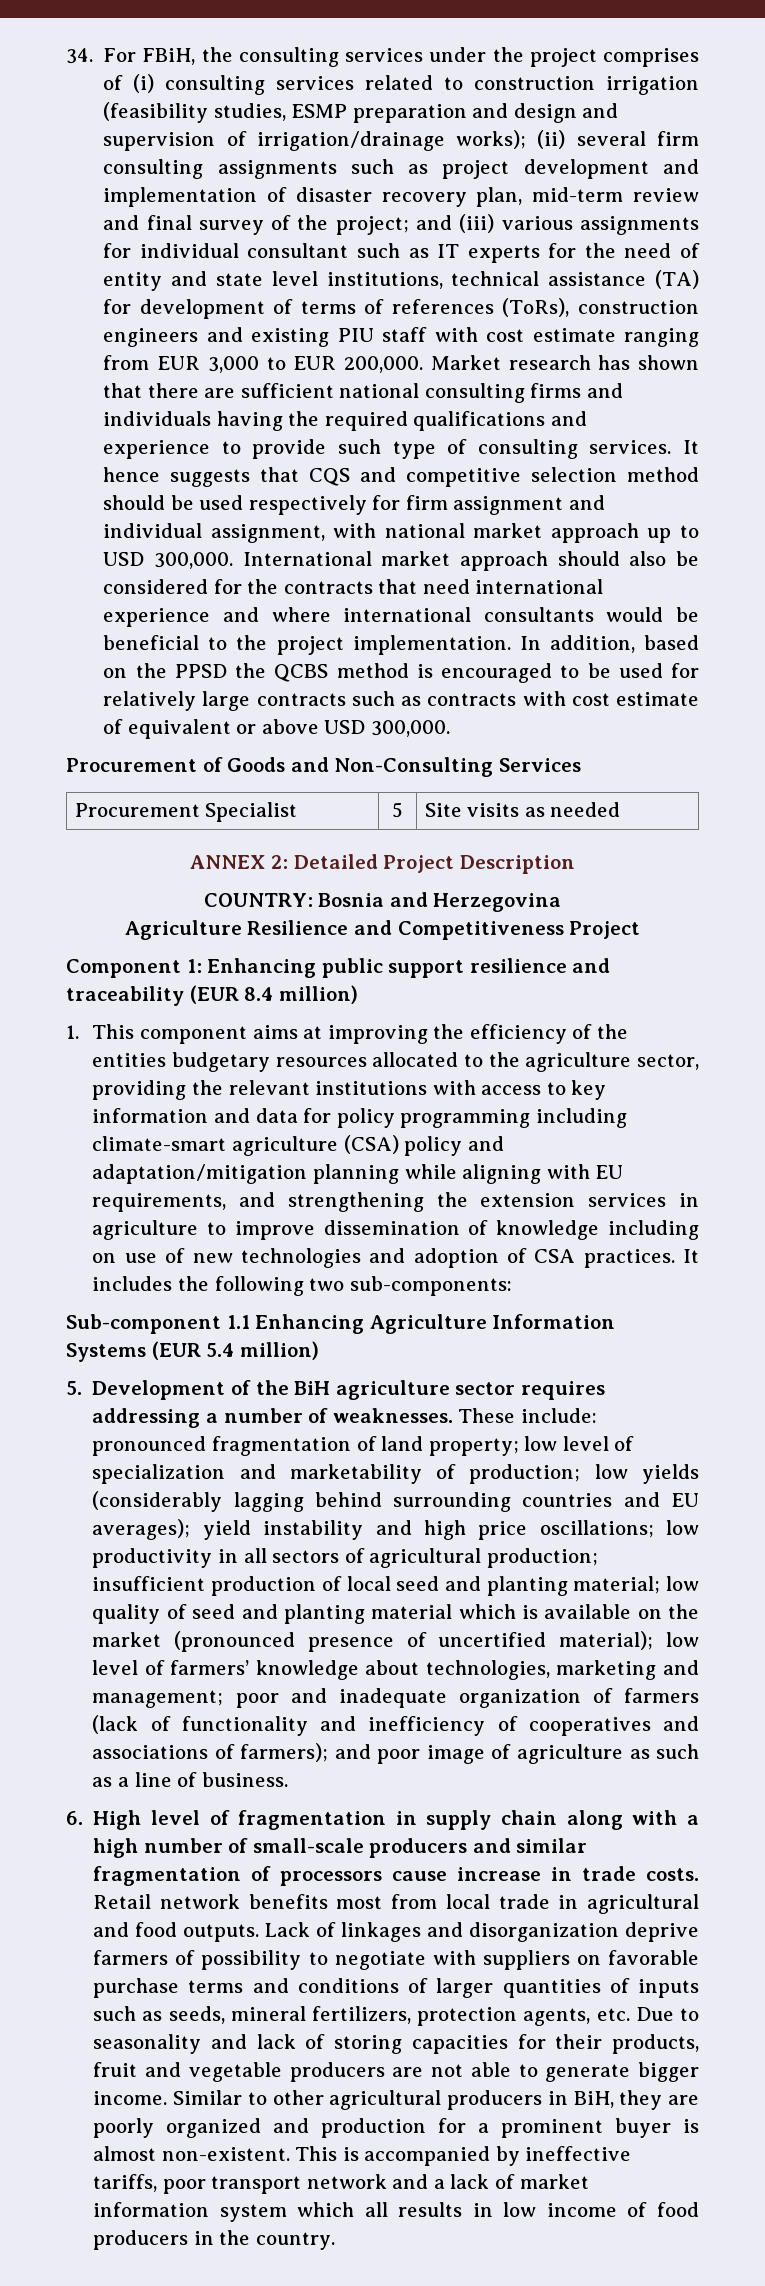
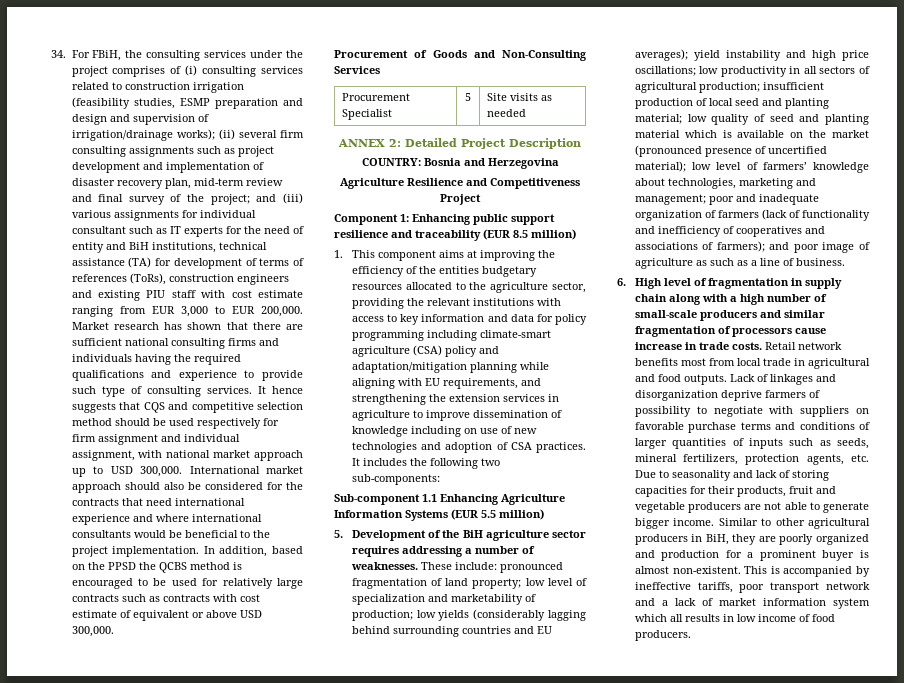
- and (iii) various assignments for individual consultant such as IT experts for the need of entity and state level institutions, technical assistance (TA) for development of terms of references (ToRs), construction engineers and existing PIU staff with cost estimate ranging from EUR 3,000 to EUR 200,000.
+ and (iii) various assignments for individual consultant such as IT experts for the need of entity and BiH institutions, technical assistance (TA) for development of terms of references (ToRs), construction engineers and existing PIU staff with cost estimate ranging from EUR 3,000 to EUR 200,000.
- Component 1: Enhancing public support resilience and traceability (EUR 8.4 million)
+ Component 1: Enhancing public support resilience and traceability (EUR 8.5 million)
- Sub-component 1.1 Enhancing Agriculture Information Systems (EUR 5.4 million)
+ Sub-component 1.1 Enhancing Agriculture Information Systems (EUR 5.5 million)
- This is accompanied by ineffective tariffs, poor transport network and a lack of market information system which all results in low income of food producers in the country.
+ This is accompanied by ineffective tariffs, poor transport network and a lack of market information system which all results in low income of food producers.

